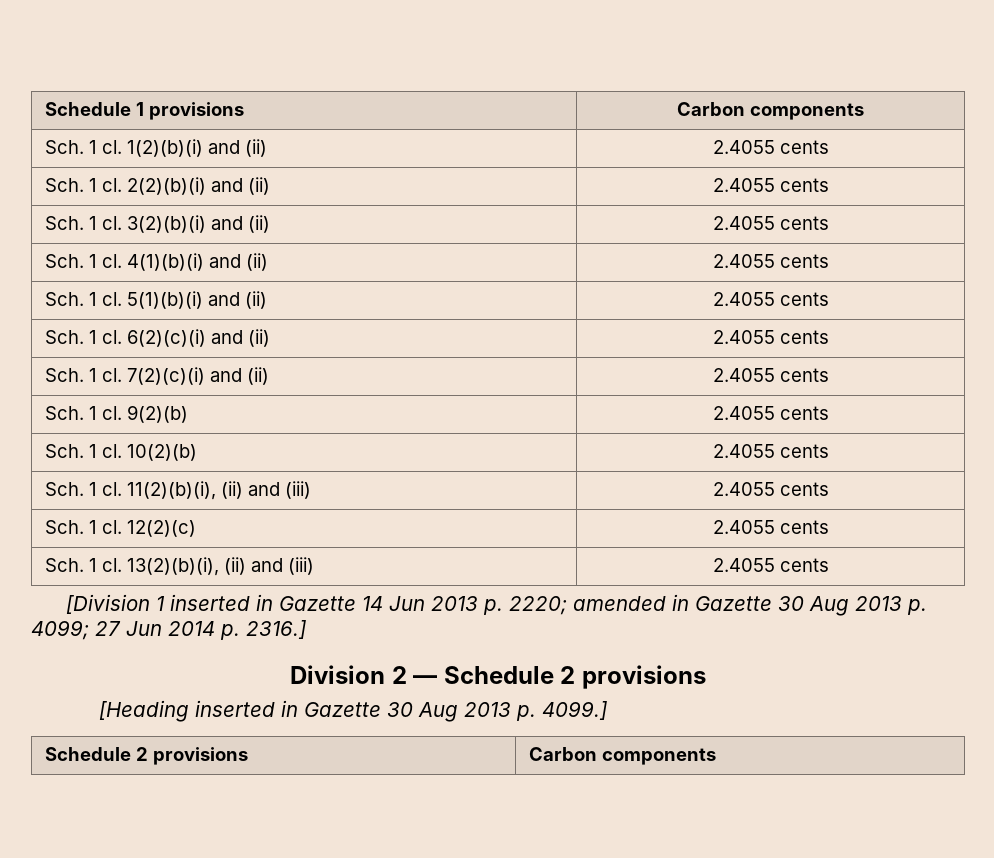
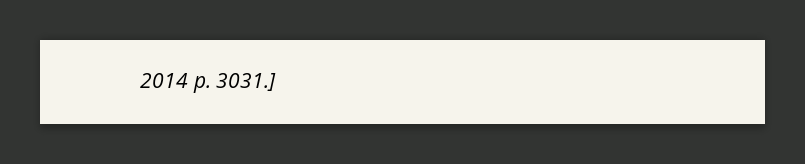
- Schedule 1 provisions | Carbon components
- Sch. 1 cl. 1(2)(b)(i) and (ii) | 2.4055 cents
- Sch. 1 cl. 2(2)(b)(i) and (ii) | 2.4055 cents
- Sch. 1 cl. 3(2)(b)(i) and (ii) | 2.4055 cents
- Sch. 1 cl. 4(1)(b)(i) and (ii) | 2.4055 cents
- Sch. 1 cl. 5(1)(b)(i) and (ii) | 2.4055 cents
- Sch. 1 cl. 6(2)(c)(i) and (ii) | 2.4055 cents
- Sch. 1 cl. 7(2)(c)(i) and (ii) | 2.4055 cents
- Sch. 1 cl. 9(2)(b) | 2.4055 cents
- Sch. 1 cl. 10(2)(b) | 2.4055 cents
- Sch. 1 cl. 11(2)(b)(i), (ii) and (iii) | 2.4055 cents
- Sch. 1 cl. 12(2)(c) | 2.4055 cents
- Sch. 1 cl. 13(2)(b)(i), (ii) and (iii) | 2.4055 cents
- [Division 1 inserted in Gazette 14 Jun 2013 p. 2220; amended in Gazette 30 Aug 2013 p. 4099; 27 Jun 2014 p. 2316.]
- Division 2 — Schedule 2 provisions
- [Heading inserted in Gazette 30 Aug 2013 p. 4099.]
- Schedule 2 provisions | Carbon components
+ 2014 p. 3031.]

